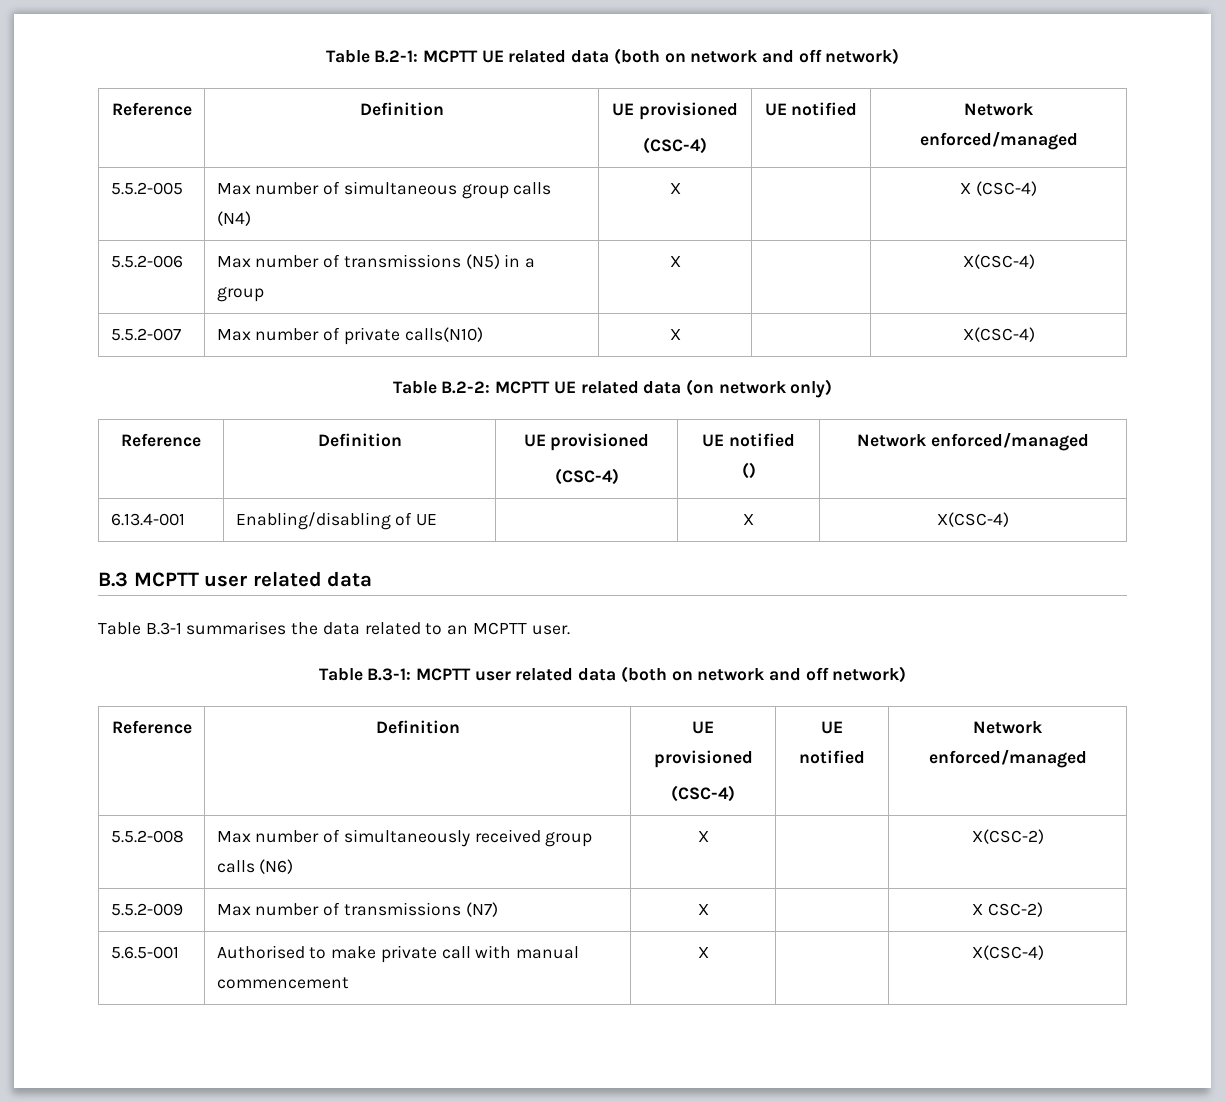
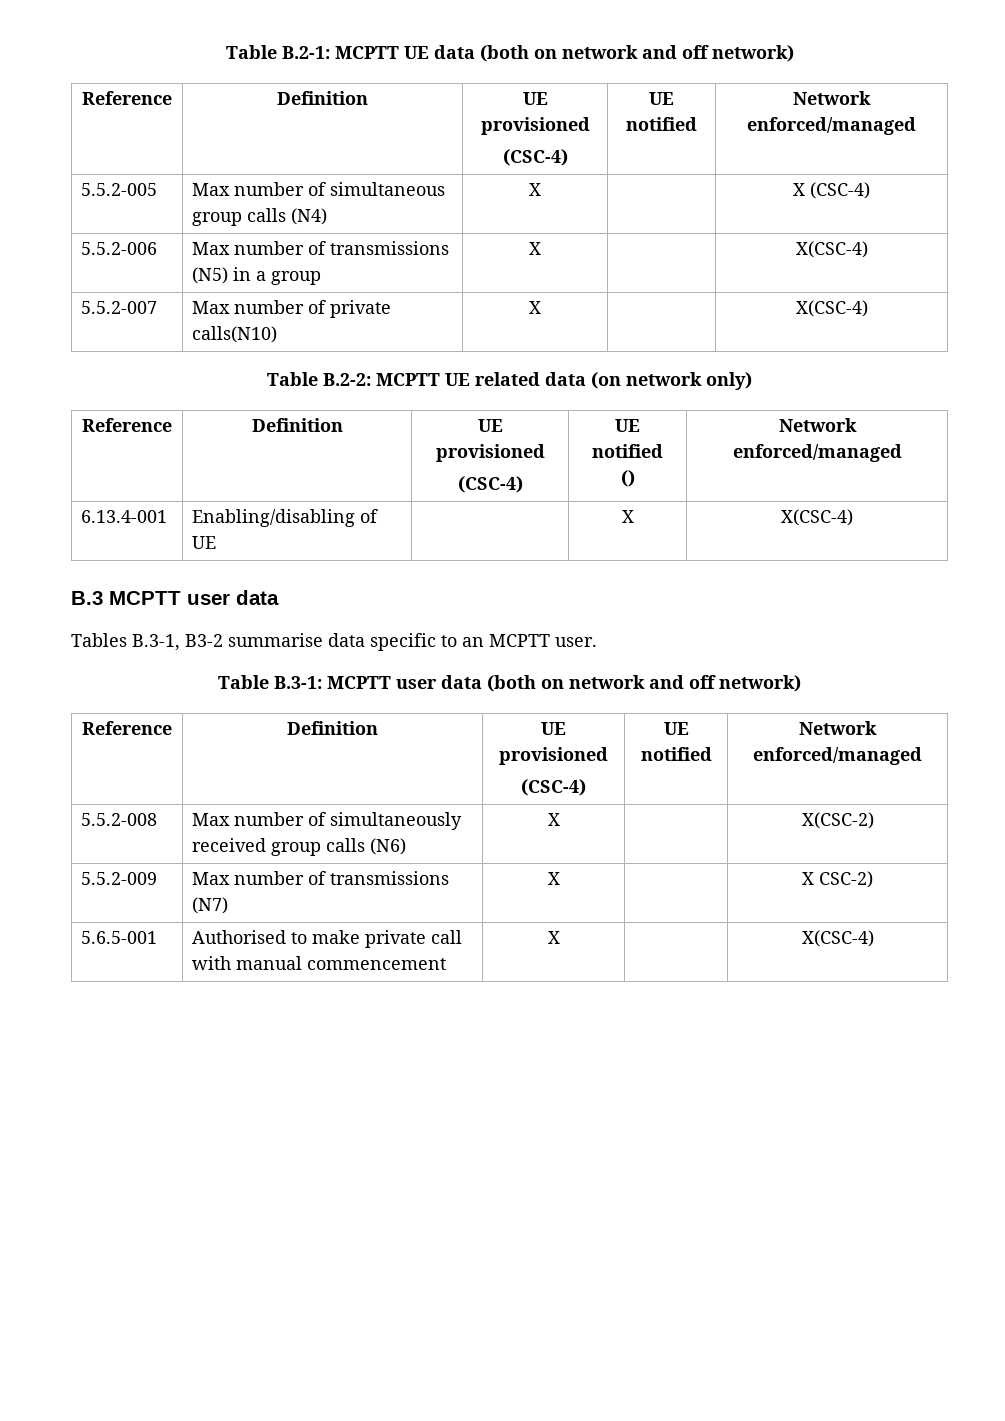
- Table B.2-1: MCPTT UE related data (both on network and off network)
+ Table B.2-1: MCPTT UE data (both on network and off network)
- B.3 MCPTT user related data
+ B.3 MCPTT user data
- Table B.3-1 summarises the data related to an MCPTT user.
+ Tables B.3-1, B3-2 summarise data specific to an MCPTT user.
- Table B.3-1: MCPTT user related data (both on network and off network)
+ Table B.3-1: MCPTT user data (both on network and off network)

